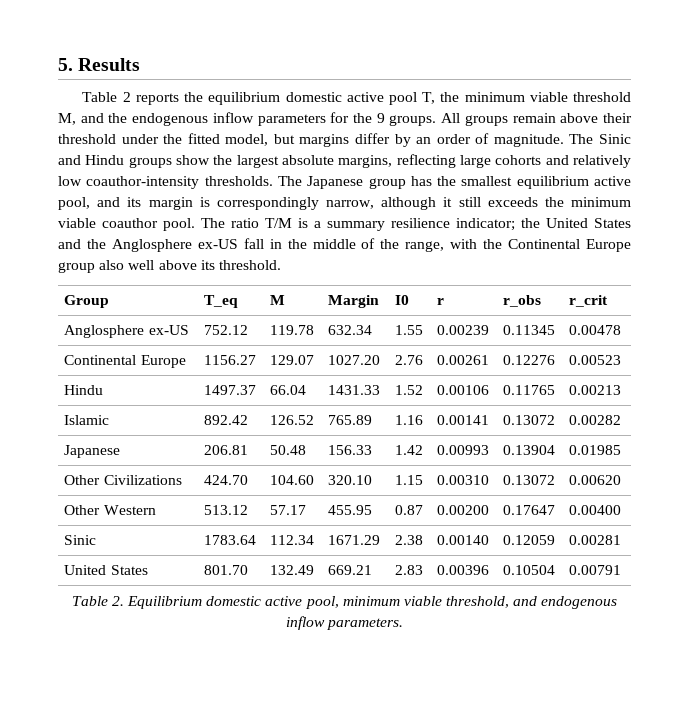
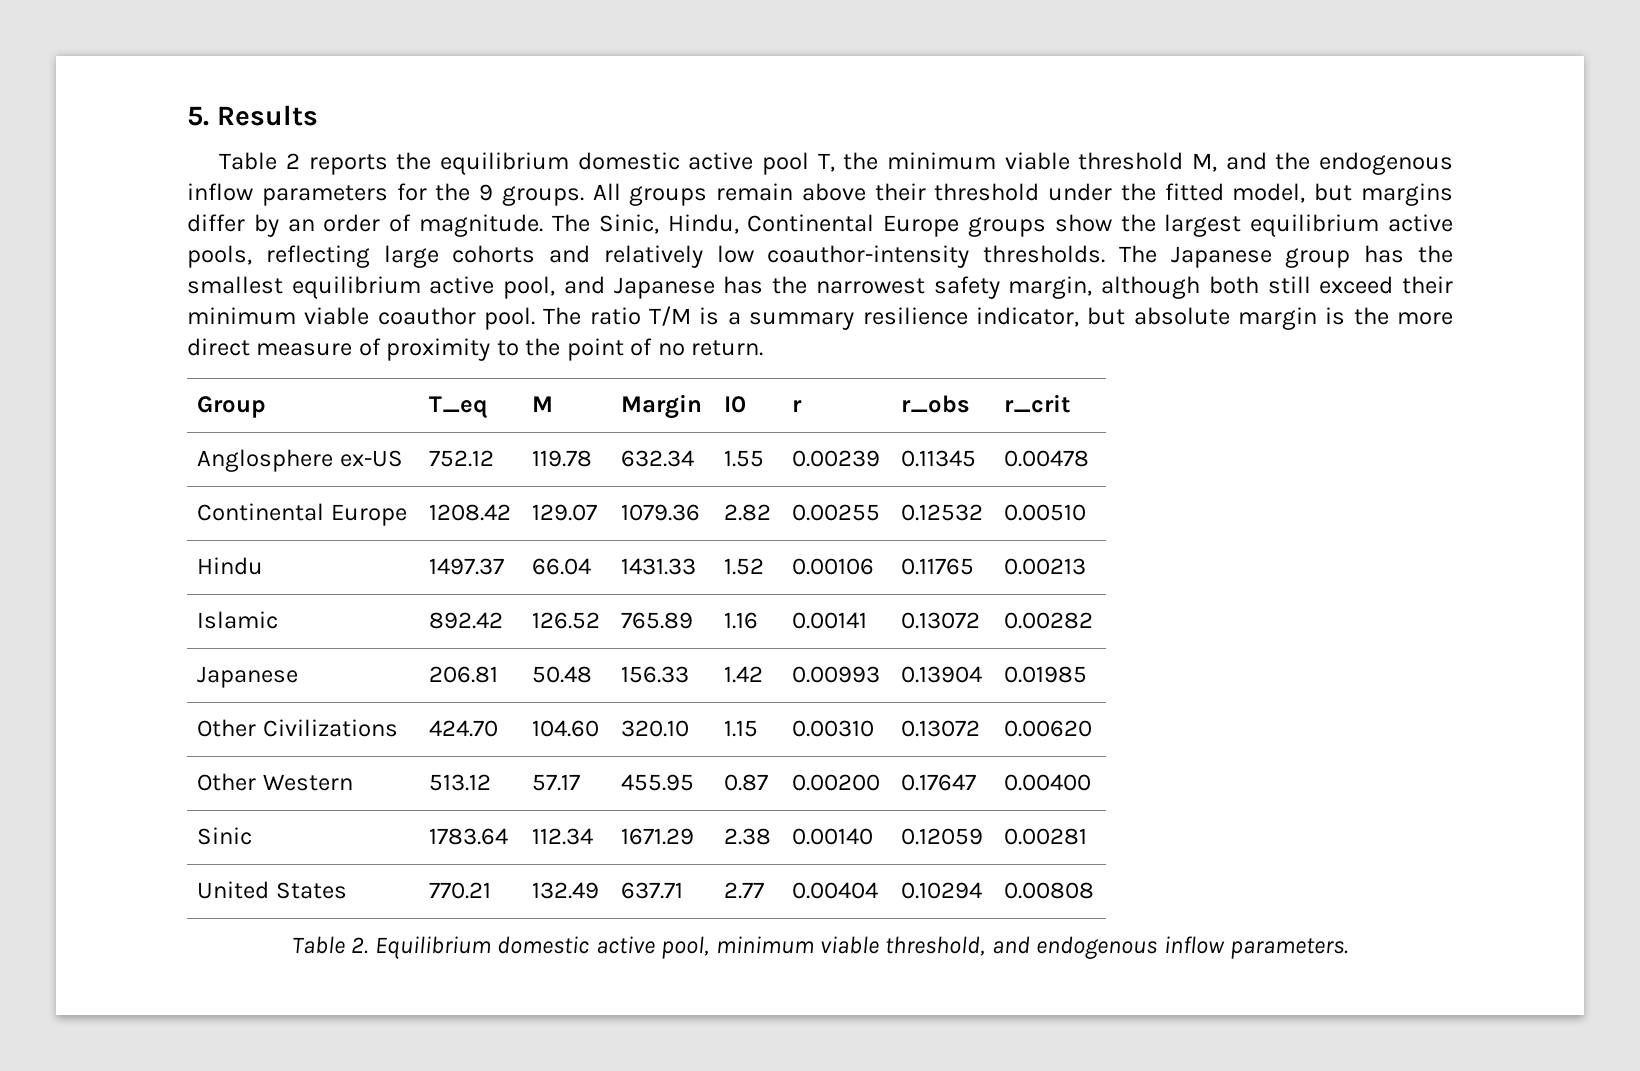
- The Sinic and Hindu groups show the largest absolute margins, reflecting large cohorts and relatively low coauthor-intensity thresholds.
+ The Sinic, Hindu, Continental Europe groups show the largest equilibrium active pools, reflecting large cohorts and relatively low coauthor-intensity thresholds.
- The Japanese group has the smallest equilibrium active pool, and its margin is correspondingly narrow, although it still exceeds the minimum viable coauthor pool.
+ The Japanese group has the smallest equilibrium active pool, and Japanese has the narrowest safety margin, although both still exceed their minimum viable coauthor pool.
- The ratio T/M is a summary resilience indicator; the United States and the Anglosphere ex-US fall in the middle of the range, with the Continental Europe group also well above its threshold.
+ The ratio T/M is a summary resilience indicator, but absolute margin is the more direct measure of proximity to the point of no return.
- Continental Europe | 1156.27 | 129.07 | 1027.20 | 2.76 | 0.00261 | 0.12276 | 0.00523
+ Continental Europe | 1208.42 | 129.07 | 1079.36 | 2.82 | 0.00255 | 0.12532 | 0.00510
- United States | 801.70 | 132.49 | 669.21 | 2.83 | 0.00396 | 0.10504 | 0.00791
+ United States | 770.21 | 132.49 | 637.71 | 2.77 | 0.00404 | 0.10294 | 0.00808

